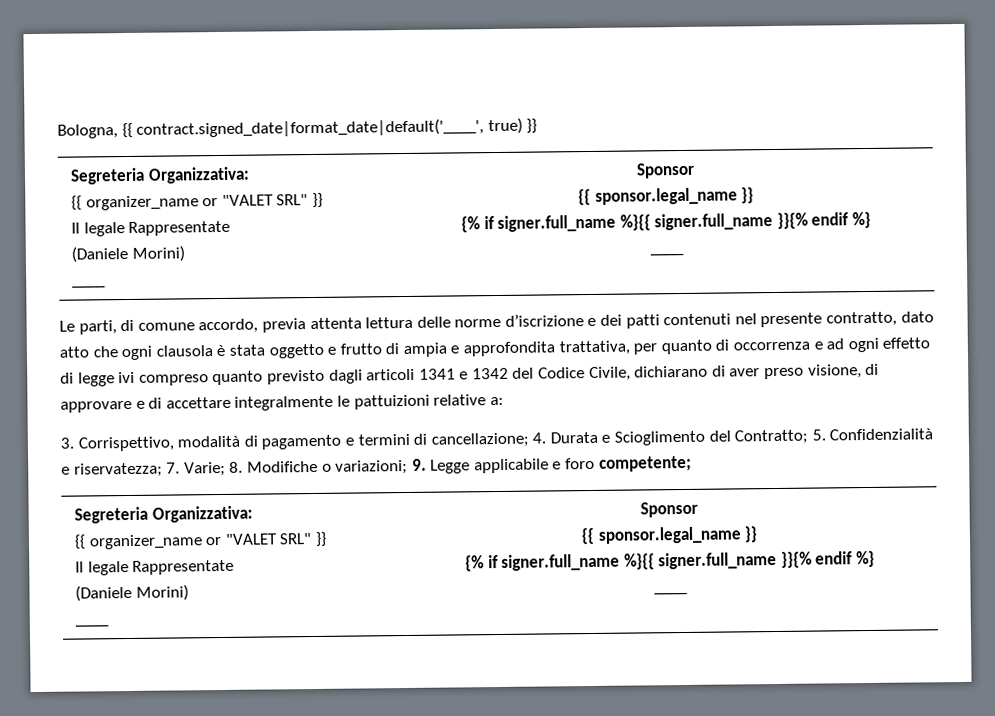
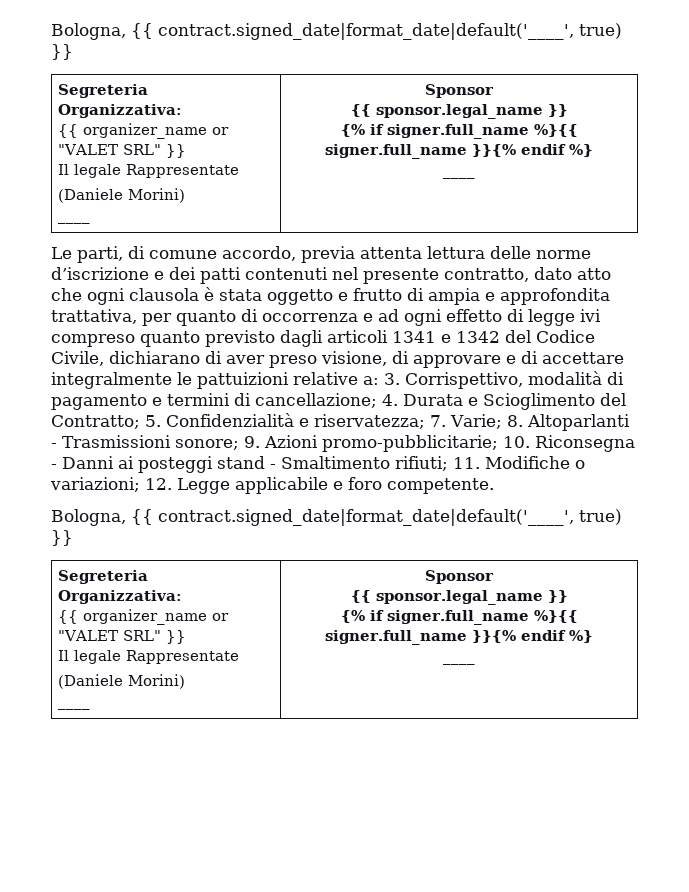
- Le parti, di comune accordo, previa attenta lettura delle norme d’iscrizione e dei patti contenuti nel presente contratto, dato atto che ogni clausola è stata oggetto e frutto di ampia e approfondita trattativa, per quanto di occorrenza e ad ogni effetto di legge ivi compreso quanto previsto dagli articoli 1341 e 1342 del Codice Civile, dichiarano di aver preso visione, di approvare e di accettare integralmente le pattuizioni relative a:
- 3. Corrispettivo, modalità di pagamento e termini di cancellazione;
+ Le parti, di comune accordo, previa attenta lettura delle norme d’iscrizione e dei patti contenuti nel presente contratto, dato atto che ogni clausola è stata oggetto e frutto di ampia e approfondita trattativa, per quanto di occorrenza e ad ogni effetto di legge ivi compreso quanto previsto dagli articoli 1341 e 1342 del Codice Civile, dichiarano di aver preso visione, di approvare e di accettare integralmente le pattuizioni relative a: 3. Corrispettivo, modalità di pagamento e termini di cancellazione;
- 8. Modifiche o variazioni;
+ 8. Altoparlanti - Trasmissioni sonore; 9. Azioni promo-pubblicitarie; 10. Riconsegna - Danni ai posteggi stand - Smaltimento rifiuti; 11. Modifiche o variazioni;
- 9. Legge applicabile e foro competente;
+ 12. Legge applicabile e foro competente.
+ Bologna, {{ contract.signed_date|format_date|default('____', true) }}

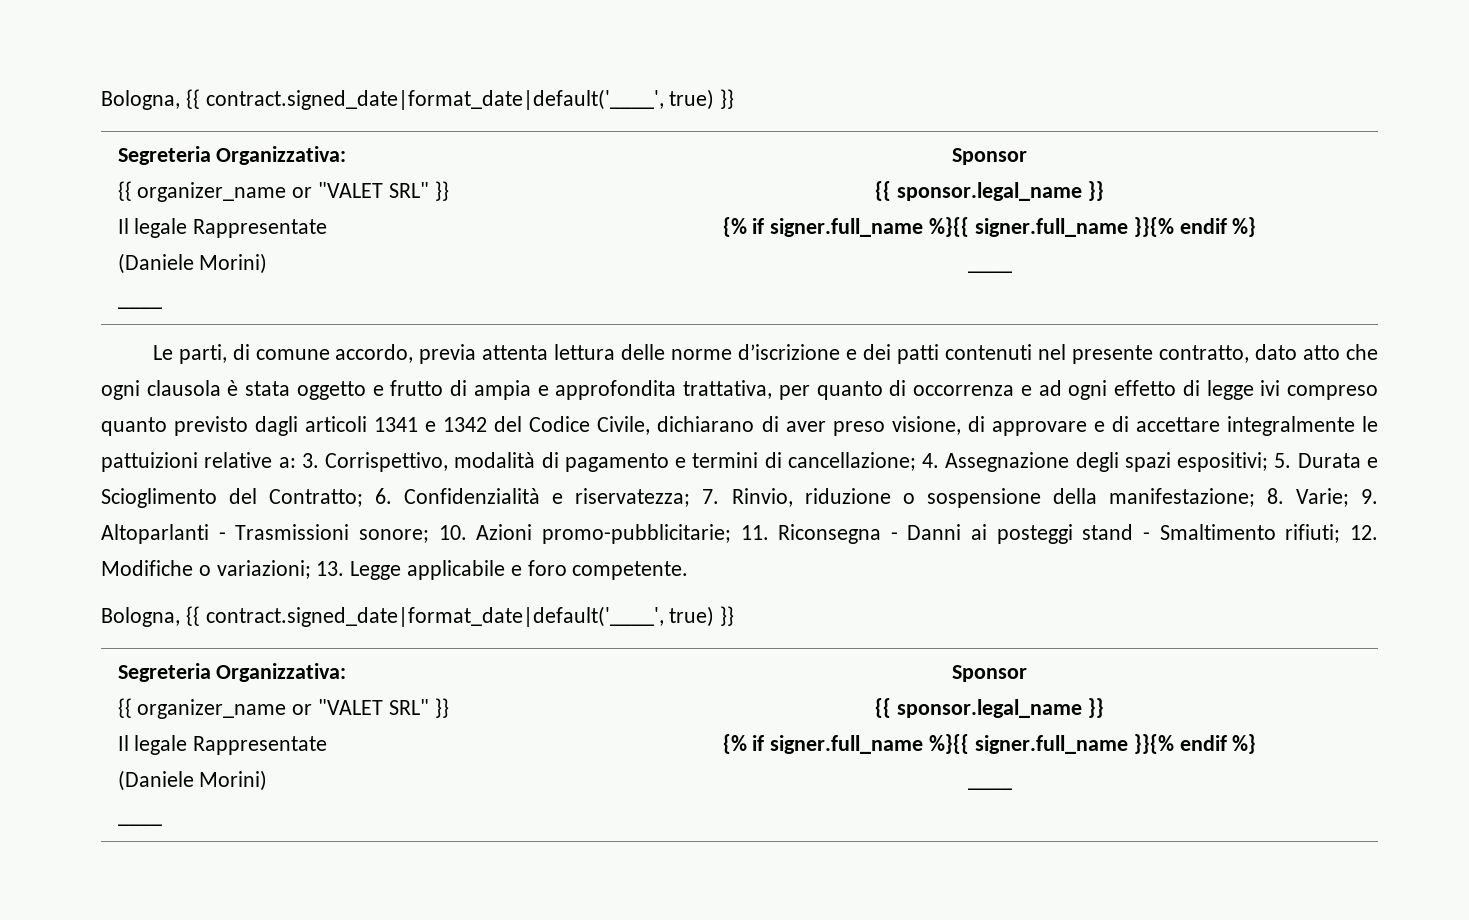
- 4. Durata e Scioglimento del Contratto;
+ 4. Assegnazione degli spazi espositivi; 5. Durata e Scioglimento del Contratto;
- 5. Confidenzialità e riservatezza;
+ 6. Confidenzialità e riservatezza;
- 7. Varie; 8. Altoparlanti - Trasmissioni sonore;
+ 7. Rinvio, riduzione o sospensione della manifestazione; 8. Varie; 9. Altoparlanti - Trasmissioni sonore;
- 9. Azioni promo-pubblicitarie;
+ 10. Azioni promo-pubblicitarie;
- 10. Riconsegna - Danni ai posteggi stand - Smaltimento rifiuti;
+ 11. Riconsegna - Danni ai posteggi stand - Smaltimento rifiuti;
- 11. Modifiche o variazioni;
+ 12. Modifiche o variazioni;
- 12. Legge applicabile e foro competente.
+ 13. Legge applicabile e foro competente.

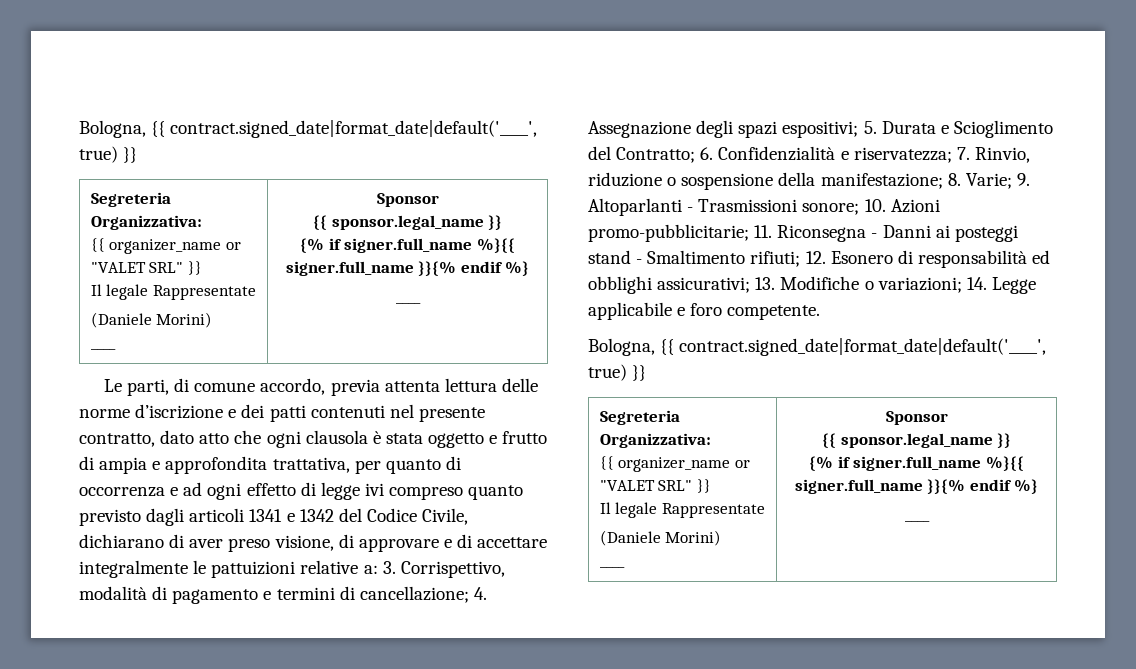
- 12. Modifiche o variazioni;
+ 12. Esonero di responsabilità ed obblighi assicurativi; 13. Modifiche o variazioni;
- 13. Legge applicabile e foro competente.
+ 14. Legge applicabile e foro competente.

